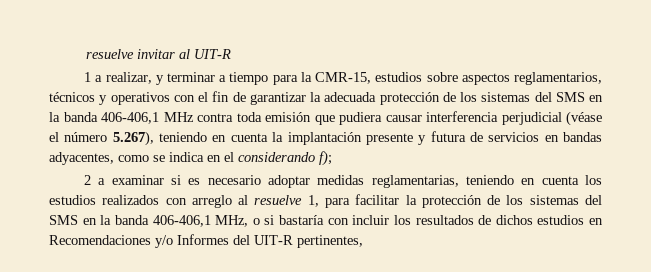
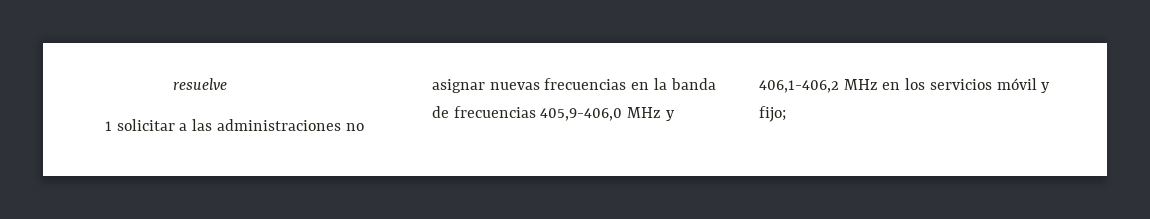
- resuelve invitar al UIT-R
- 1 a realizar, y terminar a tiempo para la CMR-15, estudios sobre aspectos reglamentarios, técnicos y operativos con el fin de garantizar la adecuada protección de los sistemas del SMS en la banda 406-406,1 MHz contra toda emisión que pudiera causar interferencia perjudicial (véase el número 5.267), teniendo en cuenta la implantación presente y futura de servicios en bandas adyacentes, como se indica en el considerando f);
- 2 a examinar si es necesario adoptar medidas reglamentarias, teniendo en cuenta los estudios realizados con arreglo al resuelve 1, para facilitar la protección de los sistemas del SMS en la banda 406-406,1 MHz, o si bastaría con incluir los resultados de dichos estudios en Recomendaciones y/o Informes del UIT-R pertinentes,
+ resuelve
+ 1 solicitar a las administraciones no asignar nuevas frecuencias en la banda de frecuencias 405,9-406,0 MHz y 406,1-406,2 MHz en los servicios móvil y fijo;

